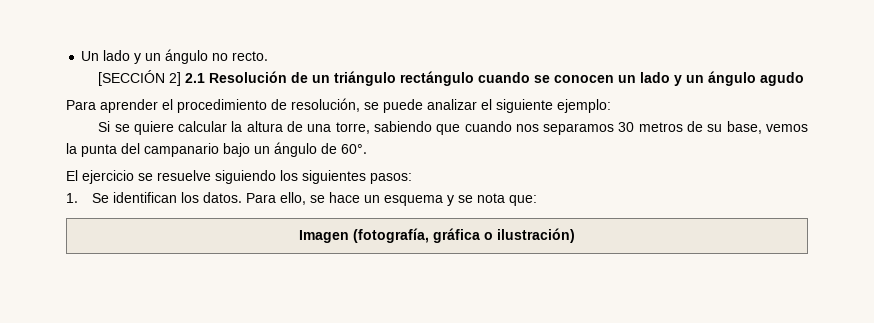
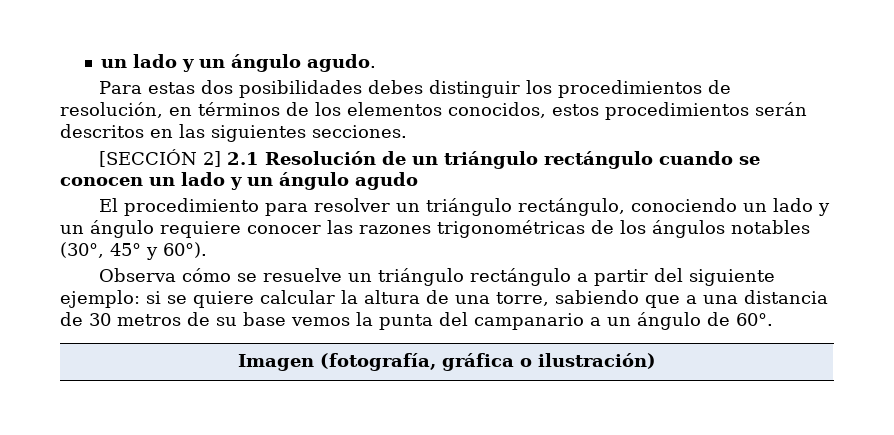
- Un lado y un ángulo no recto.
+ un lado y un ángulo agudo.
+ Para estas dos posibilidades debes distinguir los procedimientos de resolución, en términos de los elementos conocidos, estos procedimientos serán descritos en las siguientes secciones.
- Para aprender el procedimiento de resolución, se puede analizar el siguiente ejemplo:
- Si se quiere calcular la altura de una torre, sabiendo que cuando nos separamos 30 metros de su base, vemos la punta del campanario bajo un ángulo de 60°.
+ El procedimiento para resolver un triángulo rectángulo, conociendo un lado y un ángulo requiere conocer las razones trigonométricas de los ángulos notables (30°, 45° y 60°).
+ Observa cómo se resuelve un triángulo rectángulo a partir del siguiente ejemplo: si se quiere calcular la altura de una torre, sabiendo que a una distancia de 30 metros de su base vemos la punta del campanario a un ángulo de 60°.
- El ejercicio se resuelve siguiendo los siguientes pasos:
- 1. Se identifican los datos. Para ello, se hace un esquema y se nota que:

